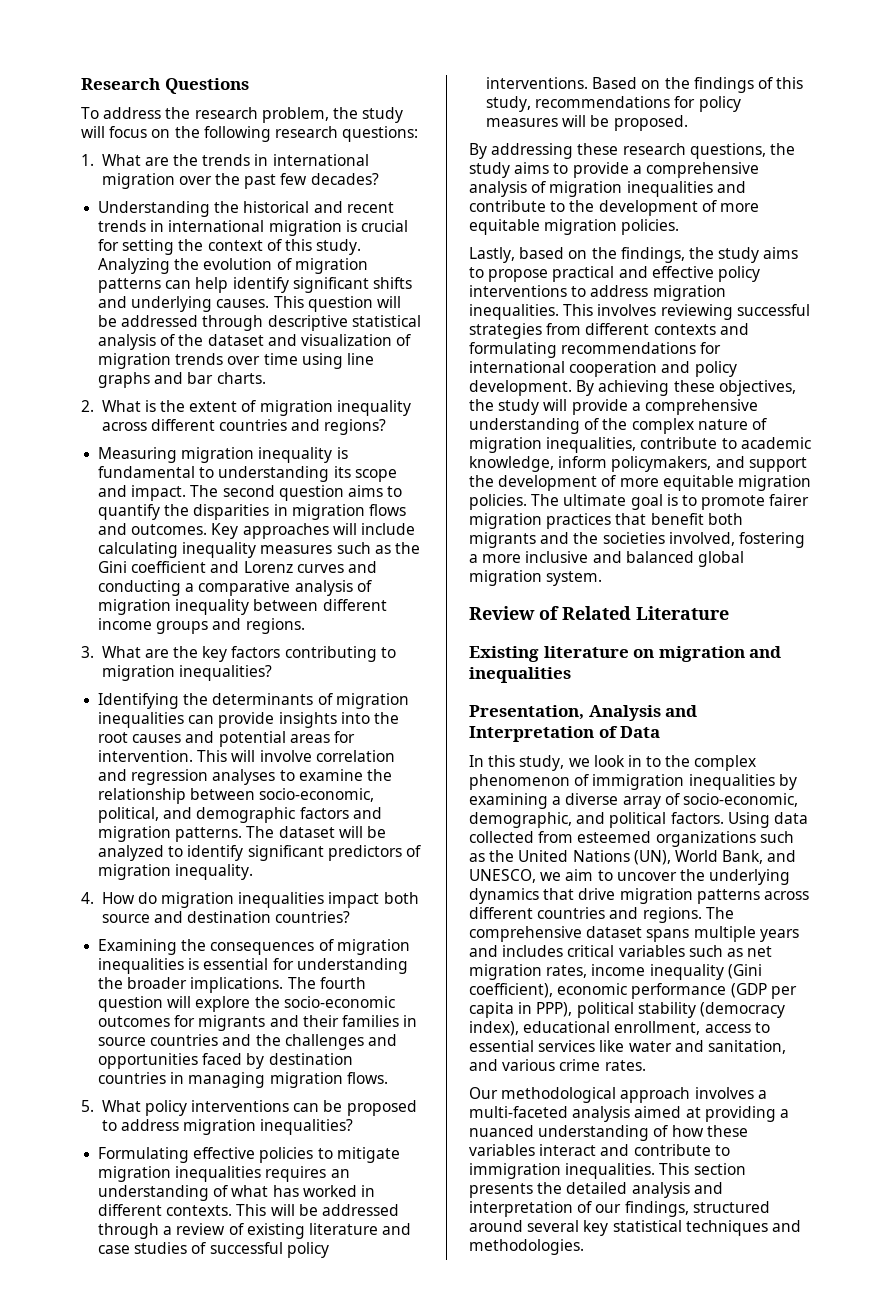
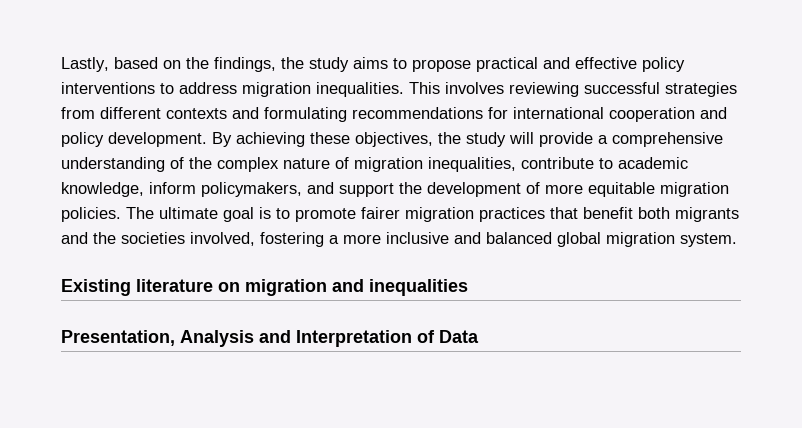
- Research Questions
- To address the research problem, the study will focus on the following research questions:
- 1. What are the trends in international migration over the past few decades?
- Understanding the historical and recent trends in international migration is crucial for setting the context of this study. Analyzing the evolution of migration patterns can help identify significant shifts and underlying causes. This question will be addressed through descriptive statistical analysis of the dataset and visualization of migration trends over time using line graphs and bar charts.
- 2. What is the extent of migration inequality across different countries and regions?
- Measuring migration inequality is fundamental to understanding its scope and impact. The second question aims to quantify the disparities in migration flows and outcomes. Key approaches will include calculating inequality measures such as the Gini coefficient and Lorenz curves and conducting a comparative analysis of migration inequality between different income groups and regions.
- 3. What are the key factors contributing to migration inequalities?
- Identifying the determinants of migration inequalities can provide insights into the root causes and potential areas for intervention. This will involve correlation and regression analyses to examine the relationship between socio-economic, political, and demographic factors and migration patterns. The dataset will be analyzed to identify significant predictors of migration inequality.
- 4. How do migration inequalities impact both source and destination countries?
- Examining the consequences of migration inequalities is essential for understanding the broader implications. The fourth question will explore the socio-economic outcomes for migrants and their families in source countries and the challenges and opportunities faced by destination countries in managing migration flows.
- 5. What policy interventions can be proposed to address migration inequalities?
- Formulating effective policies to mitigate migration inequalities requires an understanding of what has worked in different contexts. This will be addressed through a review of existing literature and case studies of successful policy interventions. Based on the findings of this study, recommendations for policy measures will be proposed.
- By addressing these research questions, the study aims to provide a comprehensive analysis of migration inequalities and contribute to the development of more equitable migration policies.
- Review of Related Literature
- In this study, we look in to the complex phenomenon of immigration inequalities by examining a diverse array of socio-economic, demographic, and political factors. Using data collected from esteemed organizations such as the United Nations (UN), World Bank, and UNESCO, we aim to uncover the underlying dynamics that drive migration patterns across different countries and regions. The comprehensive dataset spans multiple years and includes critical variables such as net migration rates, income inequality (Gini coefficient), economic performance (GDP per capita in PPP), political stability (democracy index), educational enrollment, access to essential services like water and sanitation, and various crime rates.
- Our methodological approach involves a multi-faceted analysis aimed at providing a nuanced understanding of how these variables interact and contribute to immigration inequalities. This section presents the detailed analysis and interpretation of our findings, structured around several key statistical techniques and methodologies.

